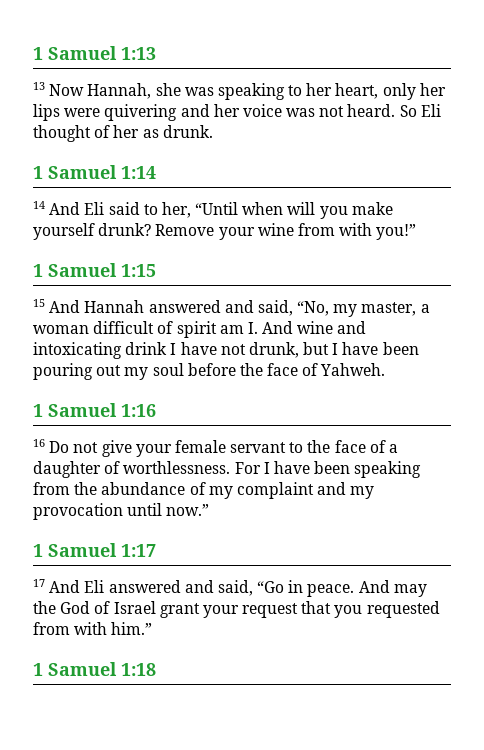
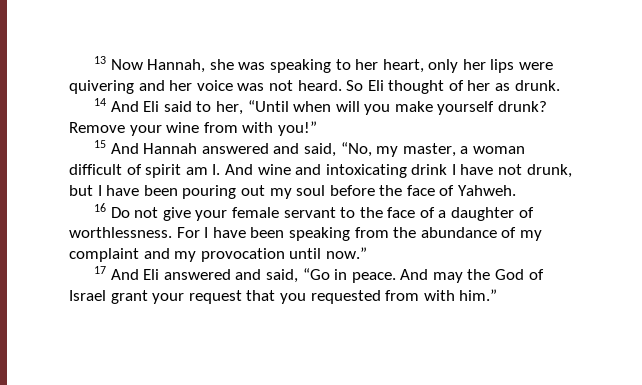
- 1 Samuel 1:13
- 1 Samuel 1:14
- 1 Samuel 1:15
- 1 Samuel 1:16
- 1 Samuel 1:17
- 1 Samuel 1:18

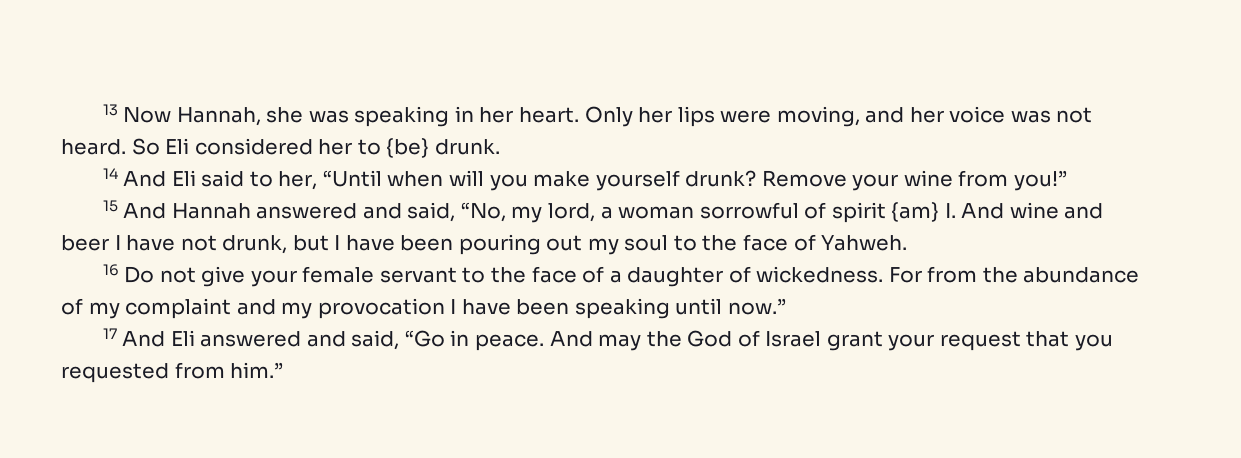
- 13 Now Hannah, she was speaking to her heart, only her lips were quivering and her voice was not heard.
+ 13 Now Hannah, she was speaking in her heart. Only her lips were moving, and her voice was not heard.
- So Eli thought of her as drunk.
+ So Eli considered her to {be} drunk.
- Remove your wine from with you!”
+ Remove your wine from you!”
- 15 And Hannah answered and said, “No, my master, a woman difficult of spirit am I. And wine and intoxicating drink I have not drunk, but I have been pouring out my soul before the face of Yahweh.
+ 15 And Hannah answered and said, “No, my lord, a woman sorrowful of spirit {am} I. And wine and beer I have not drunk, but I have been pouring out my soul to the face of Yahweh.
- 16 Do not give your female servant to the face of a daughter of worthlessness. For I have been speaking from the abundance of my complaint and my provocation until now.”
+ 16 Do not give your female servant to the face of a daughter of wickedness. For from the abundance of my complaint and my provocation I have been speaking until now.”
- And may the God of Israel grant your request that you requested from with him.”
+ And may the God of Israel grant your request that you requested from him.”

